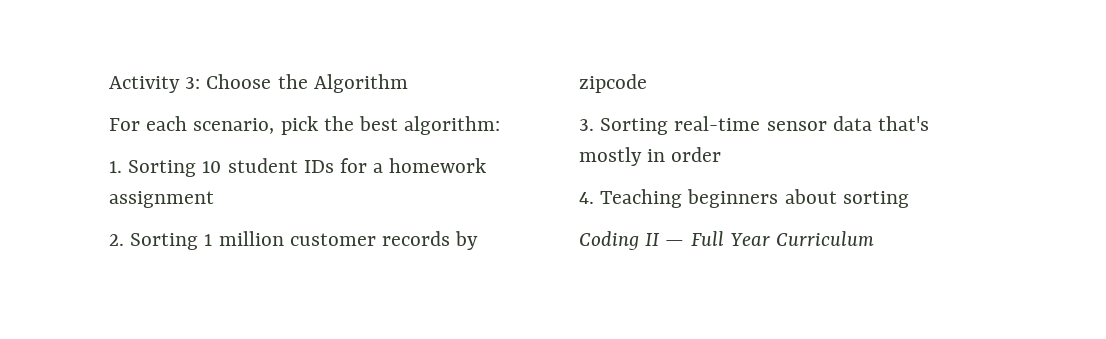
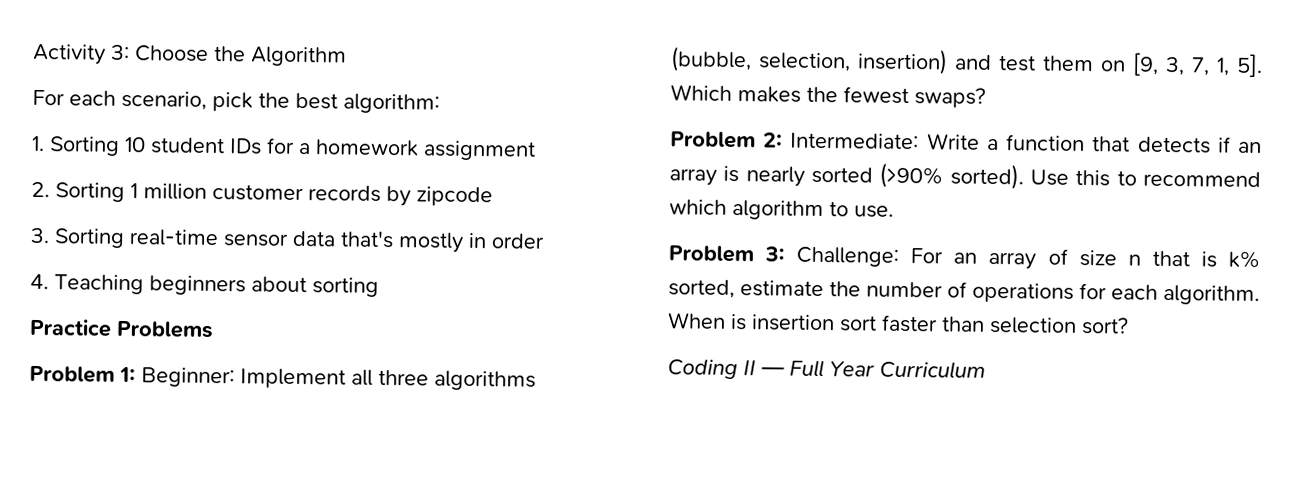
+ Practice Problems
+ Problem 1: Beginner: Implement all three algorithms (bubble, selection, insertion) and test them on [9, 3, 7, 1, 5]. Which makes the fewest swaps?
+ Problem 2: Intermediate: Write a function that detects if an array is nearly sorted (>90% sorted). Use this to recommend which algorithm to use.
+ Problem 3: Challenge: For an array of size n that is k% sorted, estimate the number of operations for each algorithm. When is insertion sort faster than selection sort?

